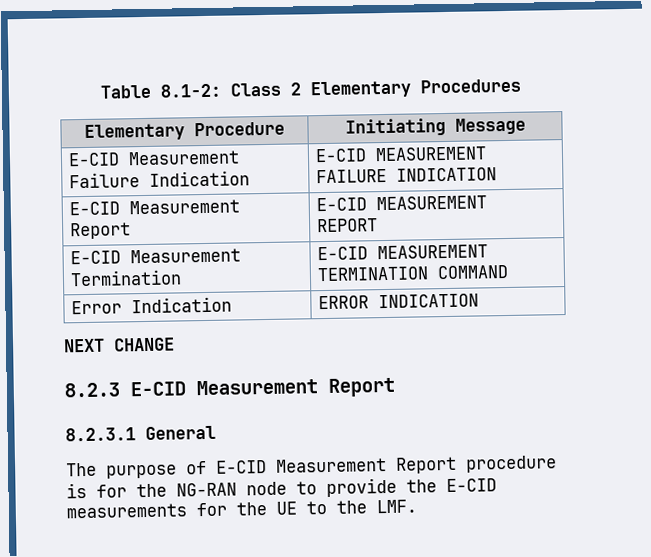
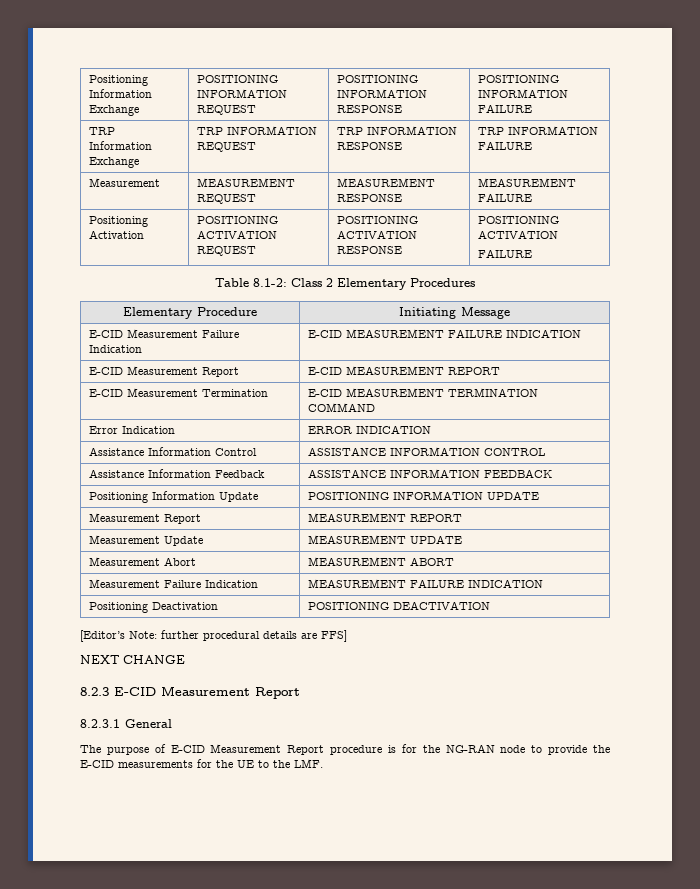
+ Positioning Information Exchange | POSITIONING INFORMATION REQUEST | POSITIONING INFORMATION RESPONSE | POSITIONING INFORMATION FAILURE
+ TRP Information Exchange | TRP INFORMATION REQUEST | TRP INFORMATION RESPONSE | TRP INFORMATION FAILURE
+ Measurement | MEASUREMENT REQUEST | MEASUREMENT RESPONSE | MEASUREMENT FAILURE
+ Positioning Activation | POSITIONING ACTIVATION REQUEST | POSITIONING ACTIVATION RESPONSE | POSITIONING ACTIVATION
+ FAILURE
+ Assistance Information Control | ASSISTANCE INFORMATION CONTROL
+ Assistance Information Feedback | ASSISTANCE INFORMATION FEEDBACK
+ Positioning Information Update | POSITIONING INFORMATION UPDATE
+ Measurement Report | MEASUREMENT REPORT
+ Measurement Update | MEASUREMENT UPDATE
+ Measurement Abort | MEASUREMENT ABORT
+ Measurement Failure Indication | MEASUREMENT FAILURE INDICATION
+ Positioning Deactivation | POSITIONING DEACTIVATION
+ [Editor’s Note: further procedural details are FFS]

